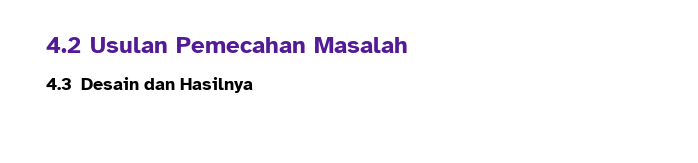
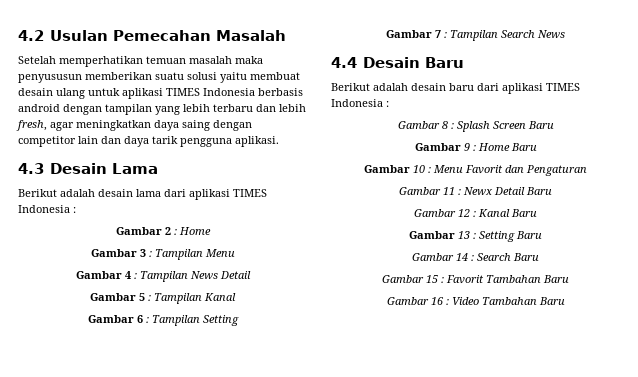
- 4.3 Desain dan Hasilnya
+ Setelah memperhatikan temuan masalah maka penyususun memberikan suatu solusi yaitu membuat desain ulang untuk aplikasi TIMES Indonesia berbasis android dengan tampilan yang lebih terbaru dan lebih fresh, agar meningkatkan daya saing dengan competitor lain dan daya tarik pengguna aplikasi.
+ 4.3 Desain Lama
+ Berikut adalah desain lama dari aplikasi TIMES Indonesia :
+ Gambar 2 : Home
+ Gambar 3 : Tampilan Menu
+ Gambar 4 : Tampilan News Detail
+ Gambar 5 : Tampilan Kanal
+ Gambar 6 : Tampilan Setting
+ Gambar 7 : Tampilan Search News
+ 4.4 Desain Baru
+ Berikut adalah desain baru dari aplikasi TIMES Indonesia :
+ Gambar 8 : Splash Screen Baru
+ Gambar 9 : Home Baru
+ Gambar 10 : Menu Favorit dan Pengaturan
+ Gambar 11 : Newx Detail Baru
+ Gambar 12 : Kanal Baru
+ Gambar 13 : Setting Baru
+ Gambar 14 : Search Baru
+ Gambar 15 : Favorit Tambahan Baru
+ Gambar 16 : Video Tambahan Baru

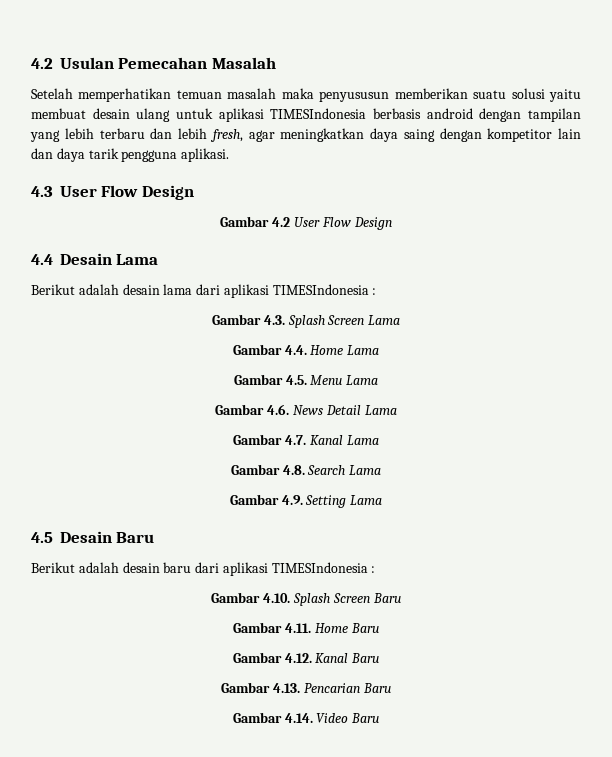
- Setelah memperhatikan temuan masalah maka penyususun memberikan suatu solusi yaitu membuat desain ulang untuk aplikasi TIMES Indonesia berbasis android dengan tampilan yang lebih terbaru dan lebih fresh, agar meningkatkan daya saing dengan competitor lain dan daya tarik pengguna aplikasi.
+ Setelah memperhatikan temuan masalah maka penyususun memberikan suatu solusi yaitu membuat desain ulang untuk aplikasi TIMESIndonesia berbasis android dengan tampilan yang lebih terbaru dan lebih fresh, agar meningkatkan daya saing dengan kompetitor lain dan daya tarik pengguna aplikasi.
- 4.3 Desain Lama
+ 4.3 User Flow Design
+ Gambar 4.2 User Flow Design
+ 4.4 Desain Lama
- Berikut adalah desain lama dari aplikasi TIMES Indonesia :
- Gambar 2 : Home
- Gambar 3 : Tampilan Menu
- Gambar 4 : Tampilan News Detail
- Gambar 5 : Tampilan Kanal
- Gambar 6 : Tampilan Setting
- Gambar 7 : Tampilan Search News
- 4.4 Desain Baru
+ Berikut adalah desain lama dari aplikasi TIMESIndonesia :
+ Gambar 4.3. Splash Screen Lama
+ Gambar 4.4. Home Lama
+ Gambar 4.5. Menu Lama
+ Gambar 4.6. News Detail Lama
+ Gambar 4.7. Kanal Lama
+ Gambar 4.8. Search Lama
+ Gambar 4.9. Setting Lama
+ 4.5 Desain Baru
- Berikut adalah desain baru dari aplikasi TIMES Indonesia :
- Gambar 8 : Splash Screen Baru
+ Berikut adalah desain baru dari aplikasi TIMESIndonesia :
+ Gambar 4.10. Splash Screen Baru
- Gambar 9 : Home Baru
+ Gambar 4.11. Home Baru
- Gambar 10 : Menu Favorit dan Pengaturan
- Gambar 11 : Newx Detail Baru
- Gambar 12 : Kanal Baru
+ Gambar 4.12. Kanal Baru
- Gambar 13 : Setting Baru
- Gambar 14 : Search Baru
- Gambar 15 : Favorit Tambahan Baru
- Gambar 16 : Video Tambahan Baru
+ Gambar 4.13. Pencarian Baru
+ Gambar 4.14. Video Baru

